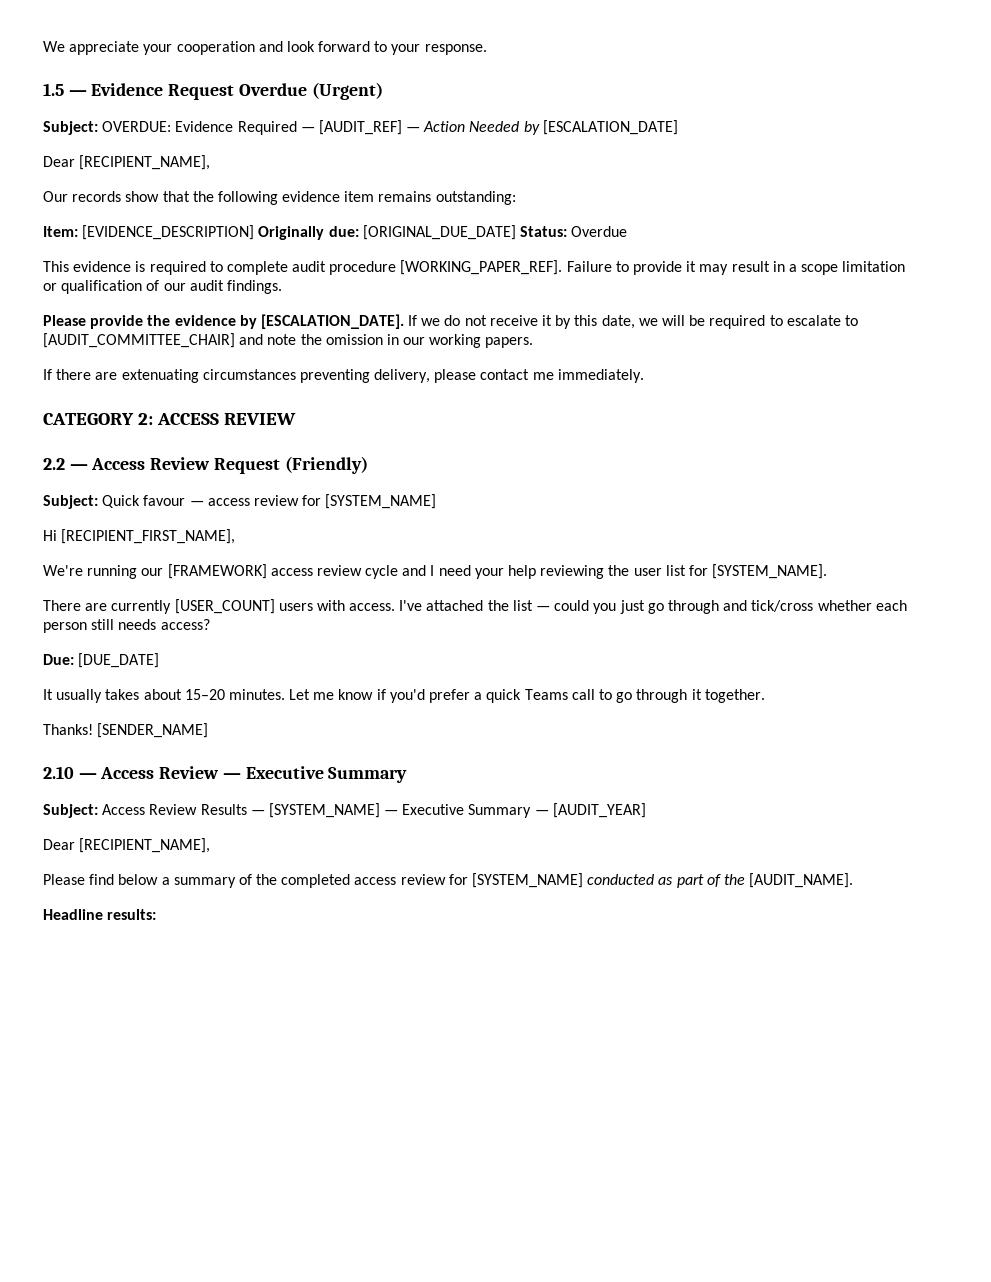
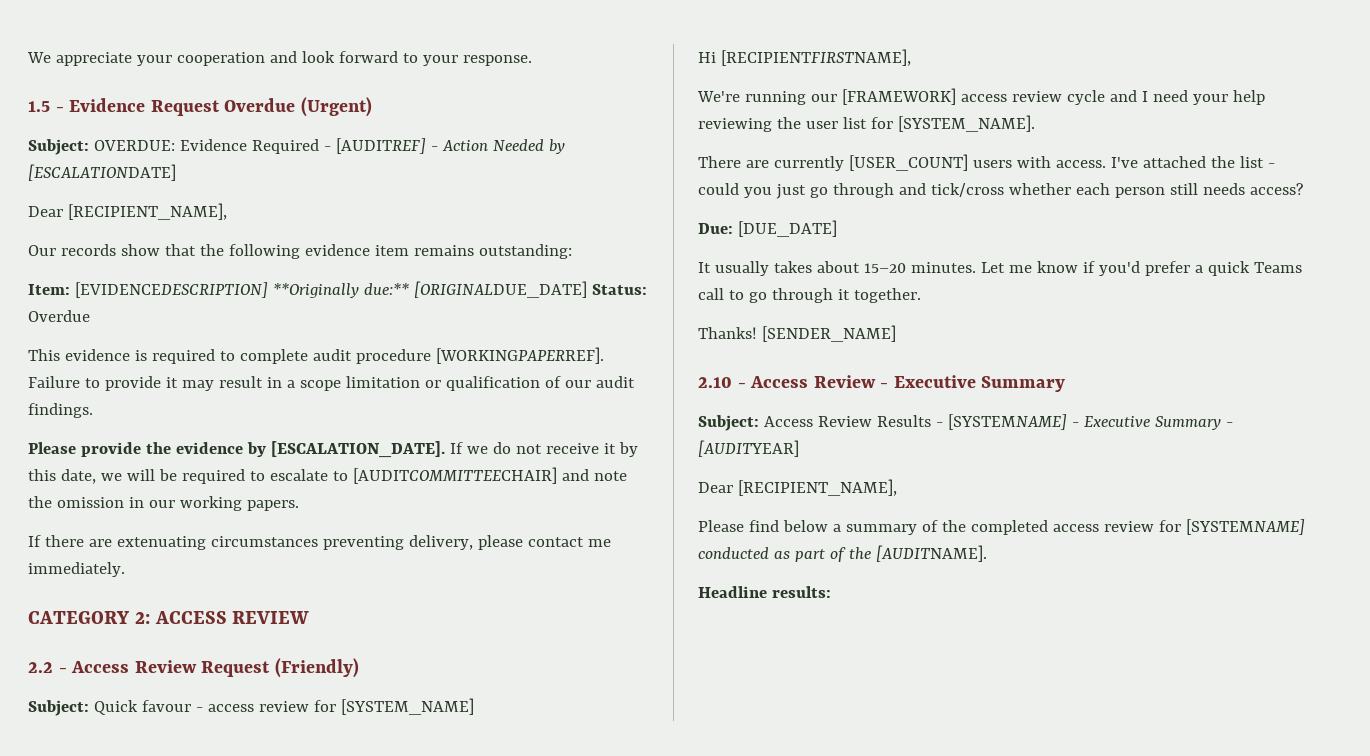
- 1.5 — Evidence Request Overdue (Urgent)
+ 1.5 - Evidence Request Overdue (Urgent)
- Subject: OVERDUE: Evidence Required — [AUDIT_REF] — Action Needed by [ESCALATION_DATE]
+ Subject: OVERDUE: Evidence Required - [AUDITREF] - Action Needed by [ESCALATIONDATE]
- Item: [EVIDENCE_DESCRIPTION] Originally due: [ORIGINAL_DUE_DATE] Status: Overdue
+ Item: [EVIDENCEDESCRIPTION] **Originally due:** [ORIGINALDUE_DATE] Status: Overdue
- This evidence is required to complete audit procedure [WORKING_PAPER_REF].
+ This evidence is required to complete audit procedure [WORKINGPAPERREF].
- If we do not receive it by this date, we will be required to escalate to [AUDIT_COMMITTEE_CHAIR] and note the omission in our working papers.
+ If we do not receive it by this date, we will be required to escalate to [AUDITCOMMITTEECHAIR] and note the omission in our working papers.
- 2.2 — Access Review Request (Friendly)
+ 2.2 - Access Review Request (Friendly)
- Subject: Quick favour — access review for [SYSTEM_NAME]
+ Subject: Quick favour - access review for [SYSTEM_NAME]
- Hi [RECIPIENT_FIRST_NAME],
+ Hi [RECIPIENTFIRSTNAME],
- I've attached the list — could you just go through and tick/cross whether each person still needs access?
+ I've attached the list - could you just go through and tick/cross whether each person still needs access?
- 2.10 — Access Review — Executive Summary
+ 2.10 - Access Review - Executive Summary
- Subject: Access Review Results — [SYSTEM_NAME] — Executive Summary — [AUDIT_YEAR]
+ Subject: Access Review Results - [SYSTEMNAME] - Executive Summary - [AUDITYEAR]
- Please find below a summary of the completed access review for [SYSTEM_NAME] conducted as part of the [AUDIT_NAME].
+ Please find below a summary of the completed access review for [SYSTEMNAME] conducted as part of the [AUDITNAME].

